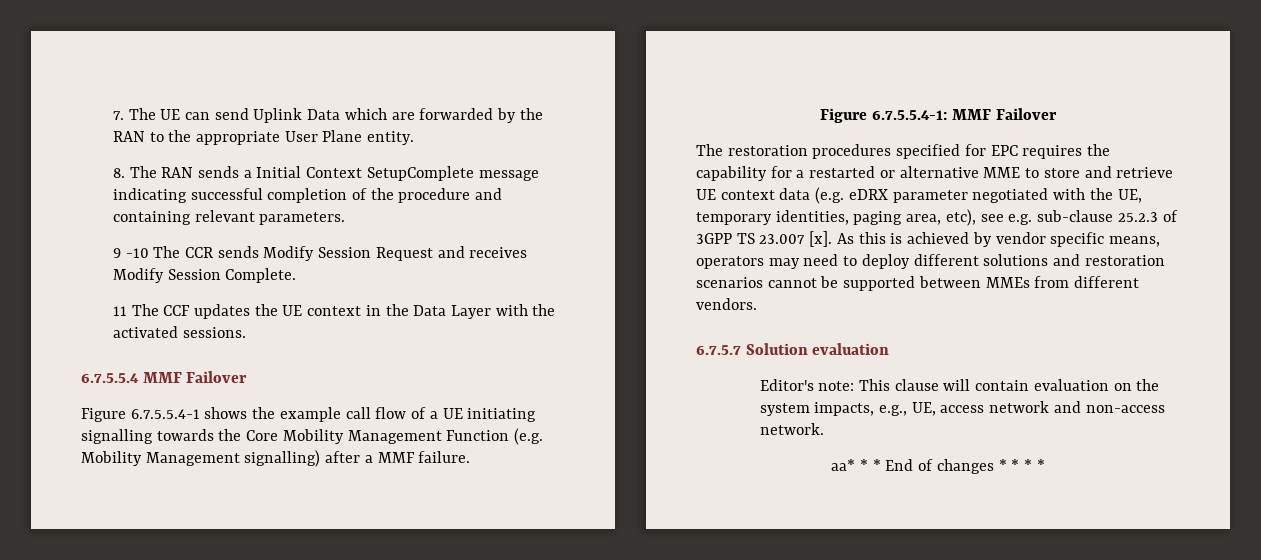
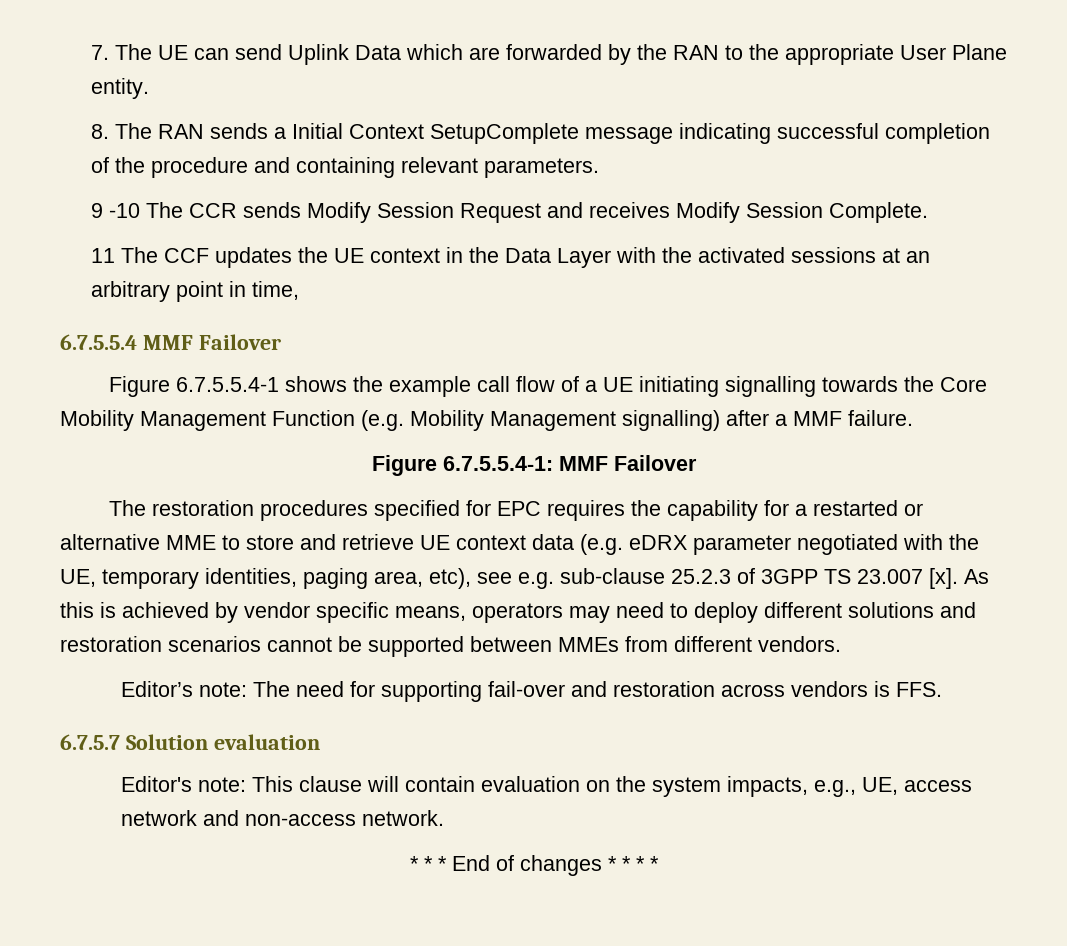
- 11 The CCF updates the UE context in the Data Layer with the activated sessions.
+ 11 The CCF updates the UE context in the Data Layer with the activated sessions at an arbitrary point in time,
+ Editor’s note: The need for supporting fail-over and restoration across vendors is FFS.
- aa* * * End of changes * * * *
+ * * * End of changes * * * *

